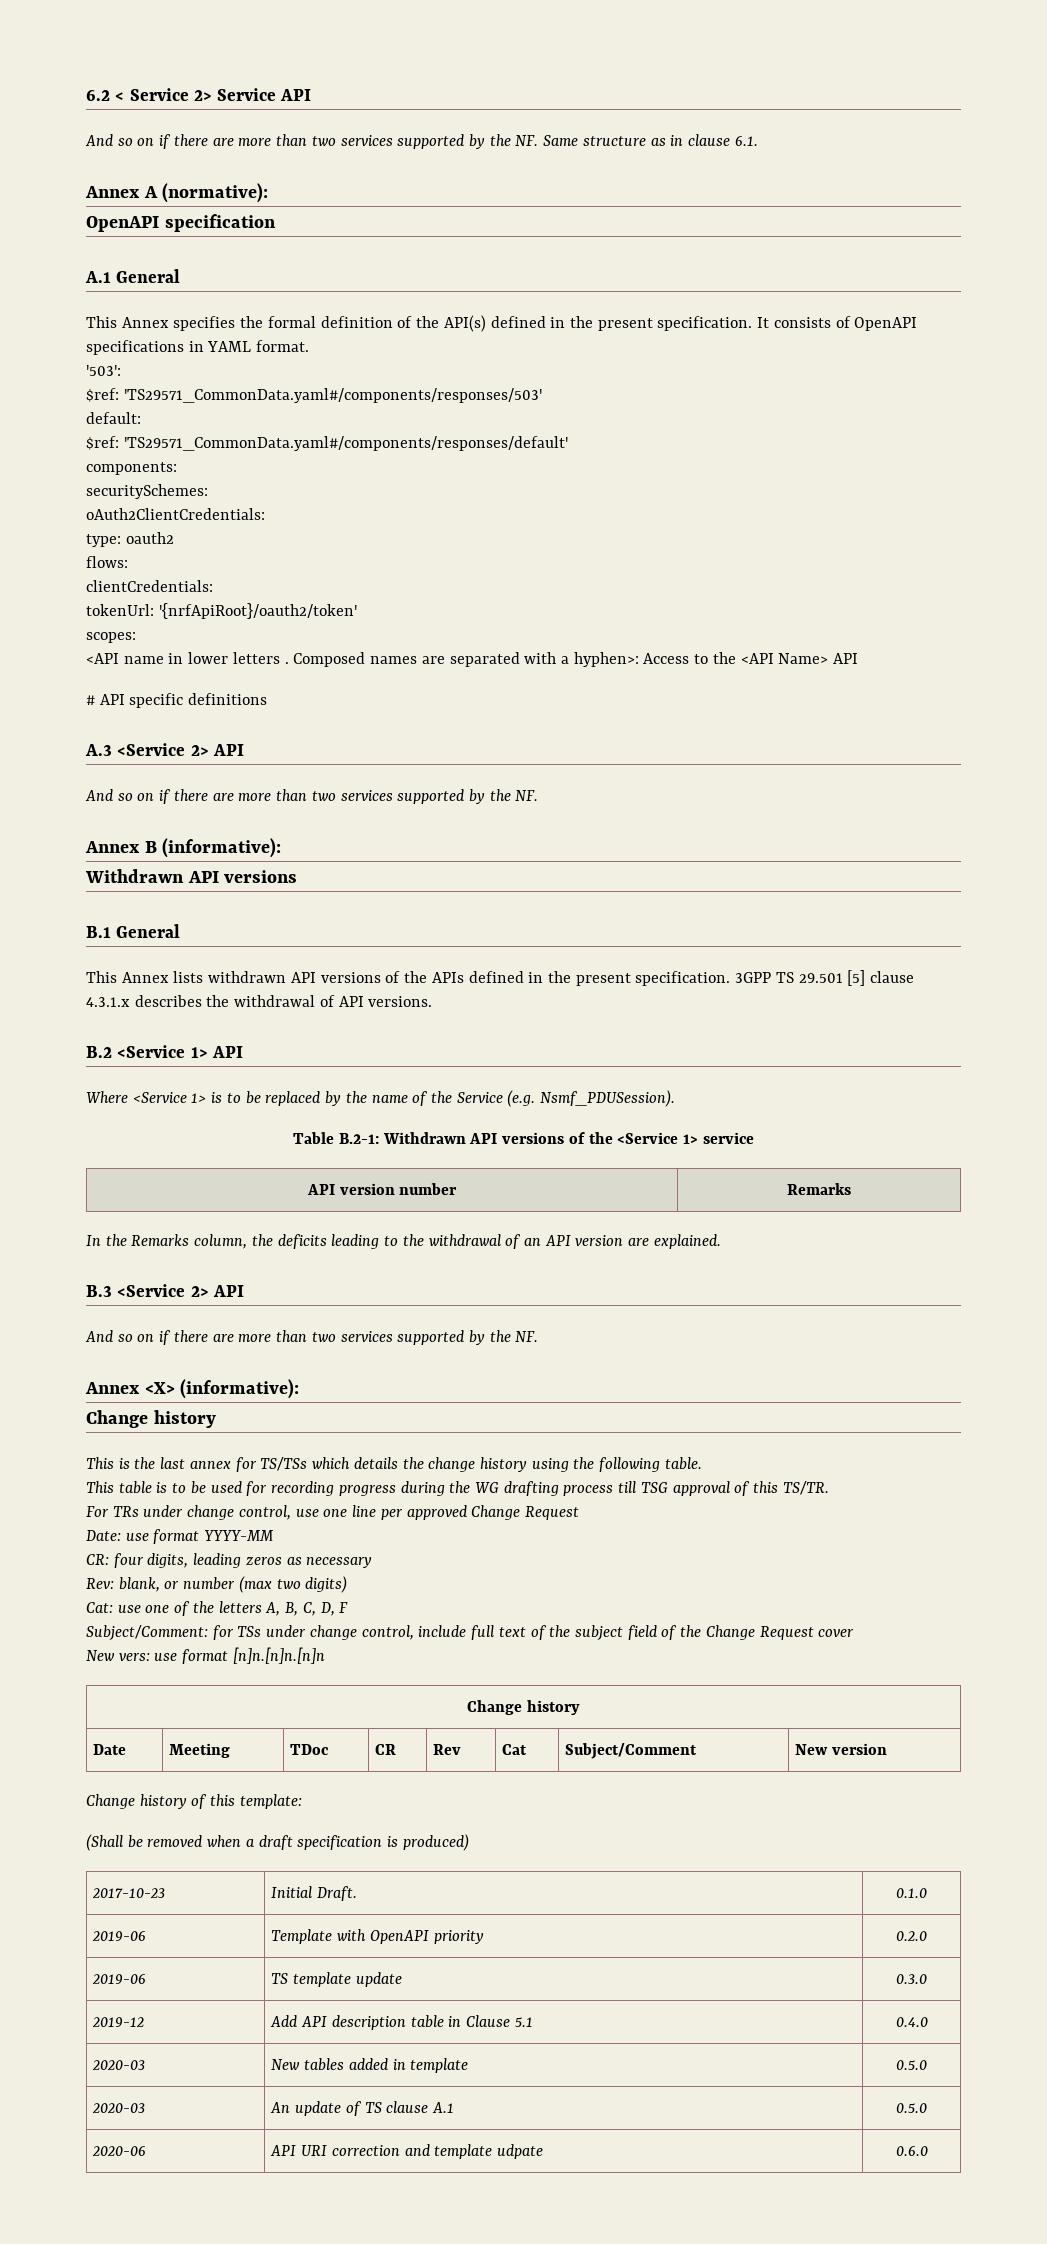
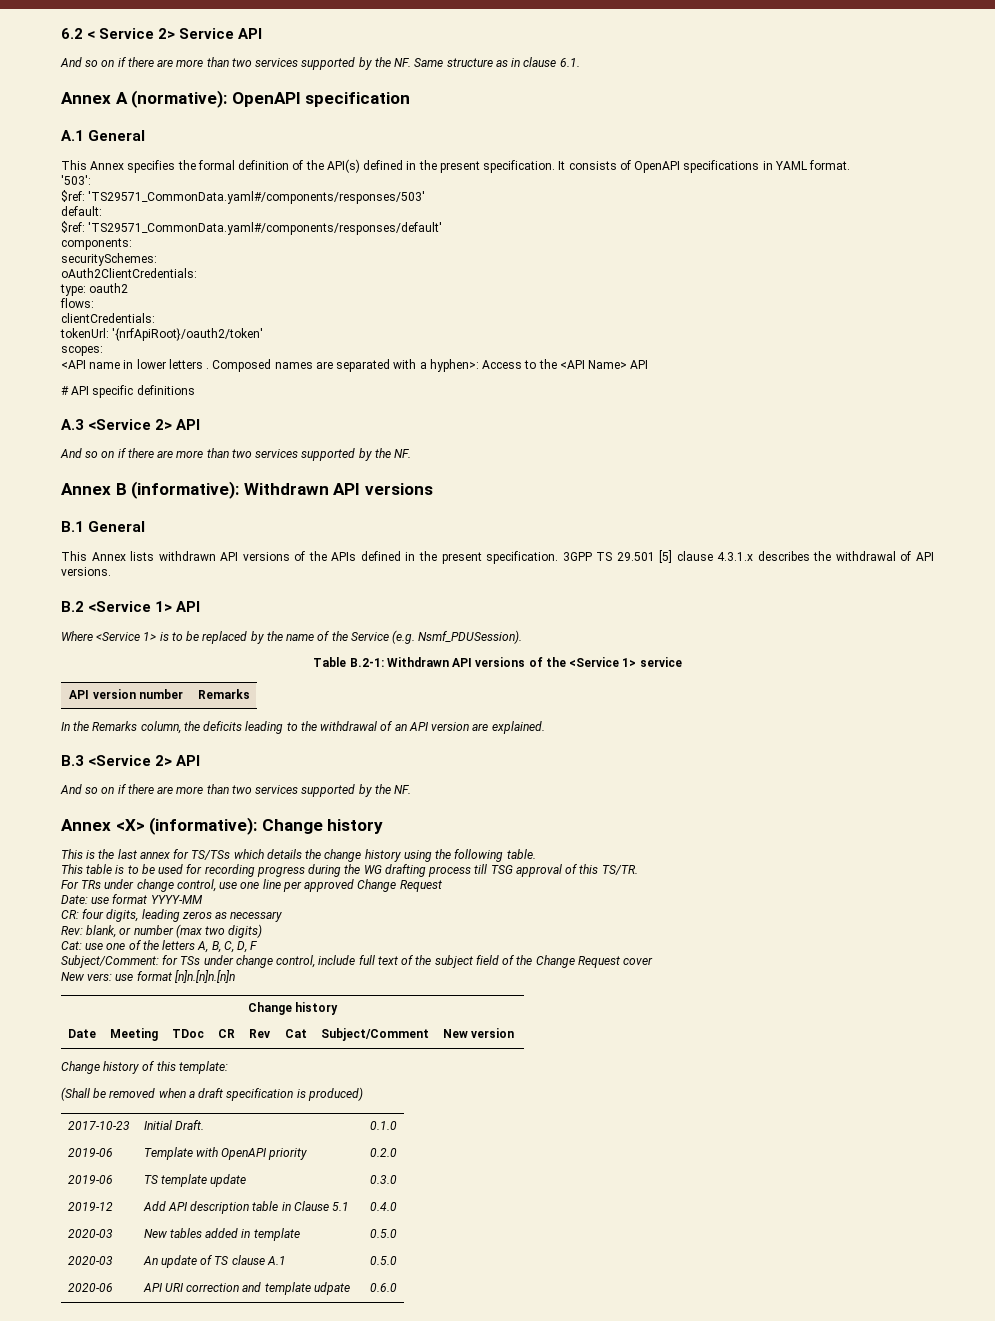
- Annex A (normative):
- OpenAPI specification
+ Annex A (normative): OpenAPI specification
- Annex B (informative):
- Withdrawn API versions
+ Annex B (informative): Withdrawn API versions
- Annex <X> (informative):
- Change history
+ Annex <X> (informative): Change history

